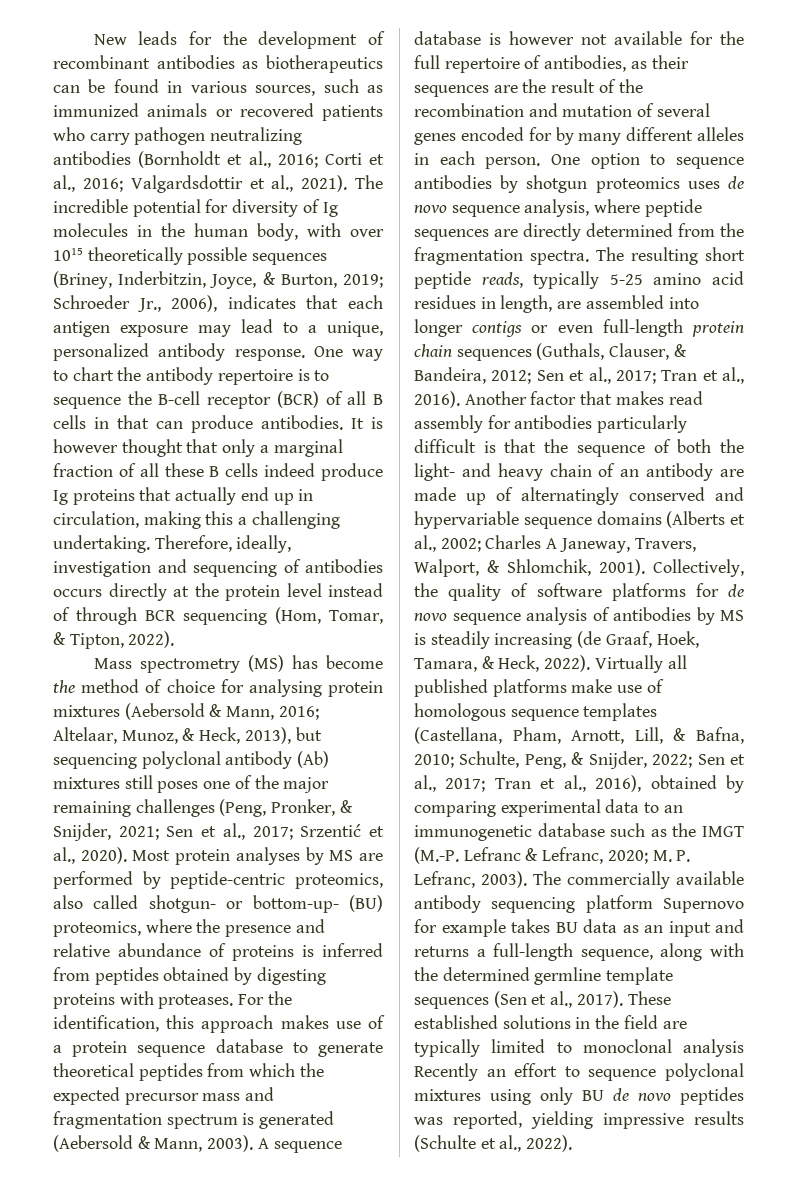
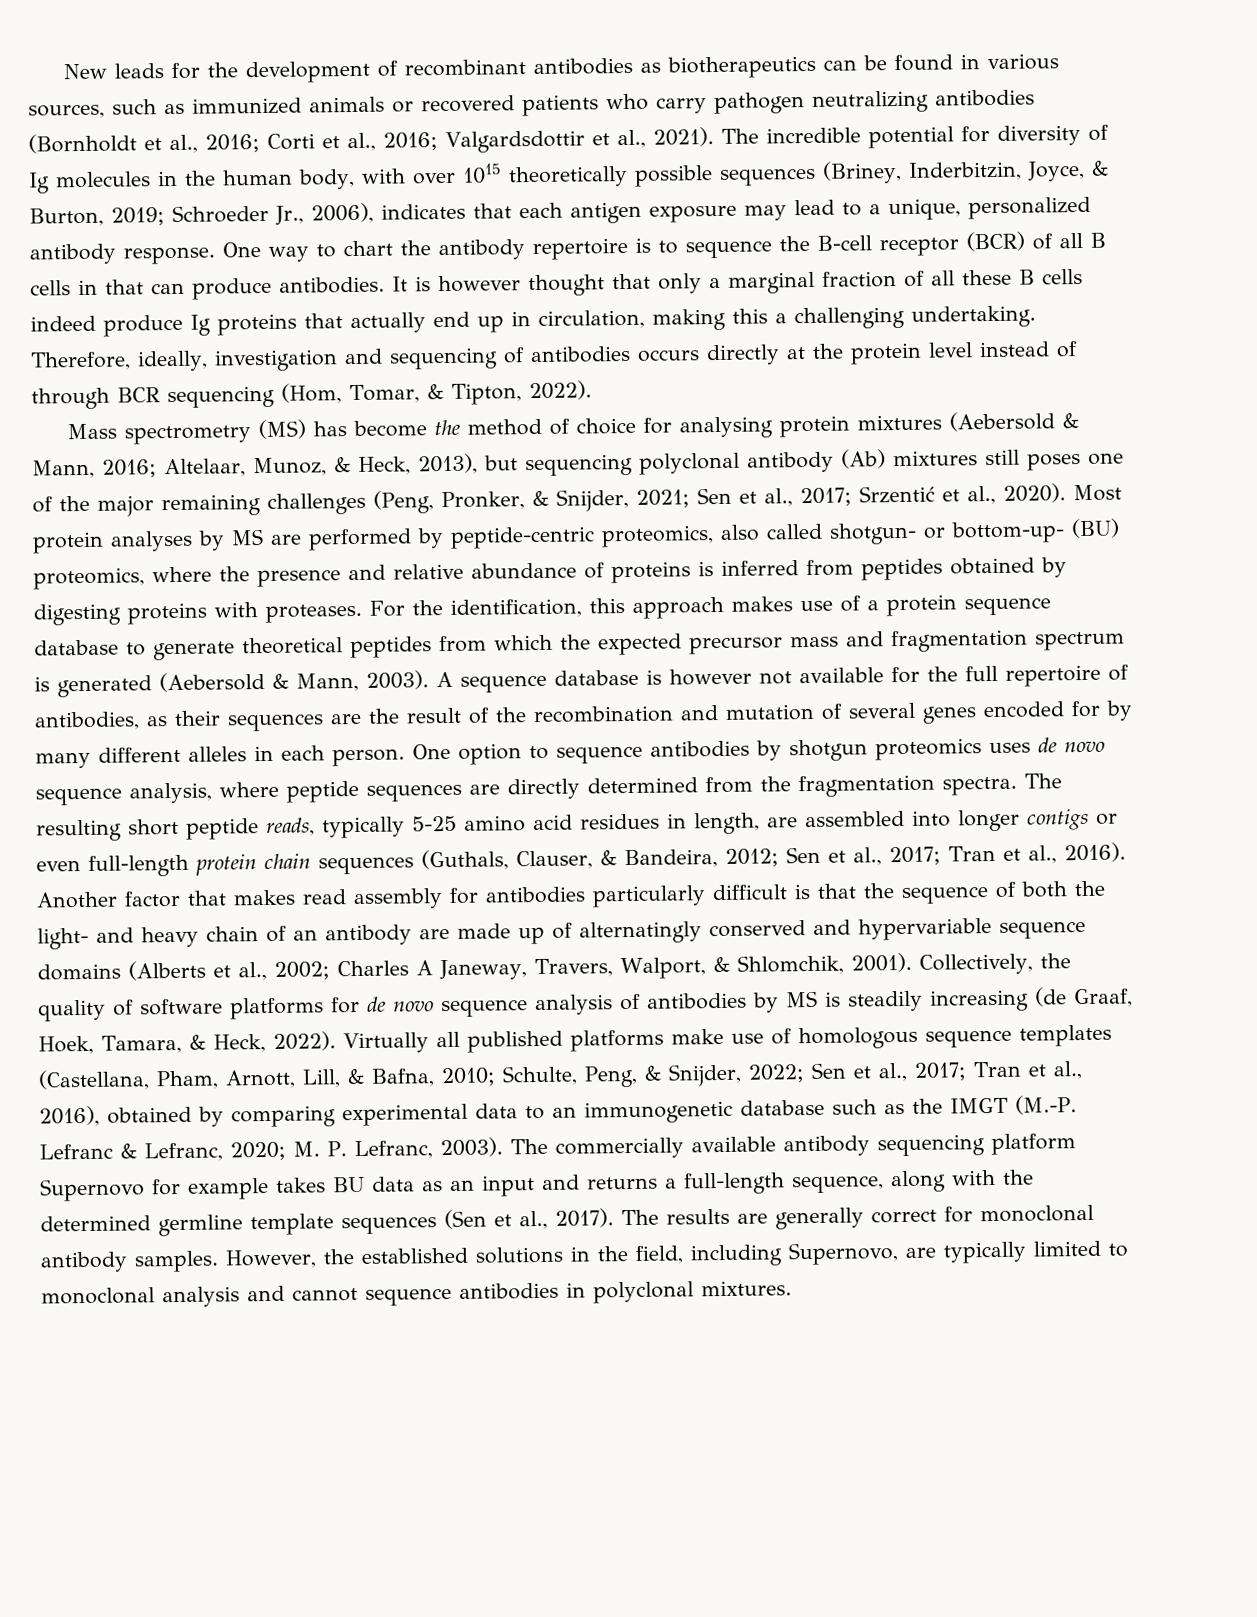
- These established solutions in the field are typically limited to monoclonal analysis Recently an effort to sequence polyclonal mixtures using only BU de novo peptides was reported, yielding impressive results (Schulte et al., 2022).
+ The results are generally correct for monoclonal antibody samples. However, the established solutions in the field, including Supernovo, are typically limited to monoclonal analysis and cannot sequence antibodies in polyclonal mixtures.

